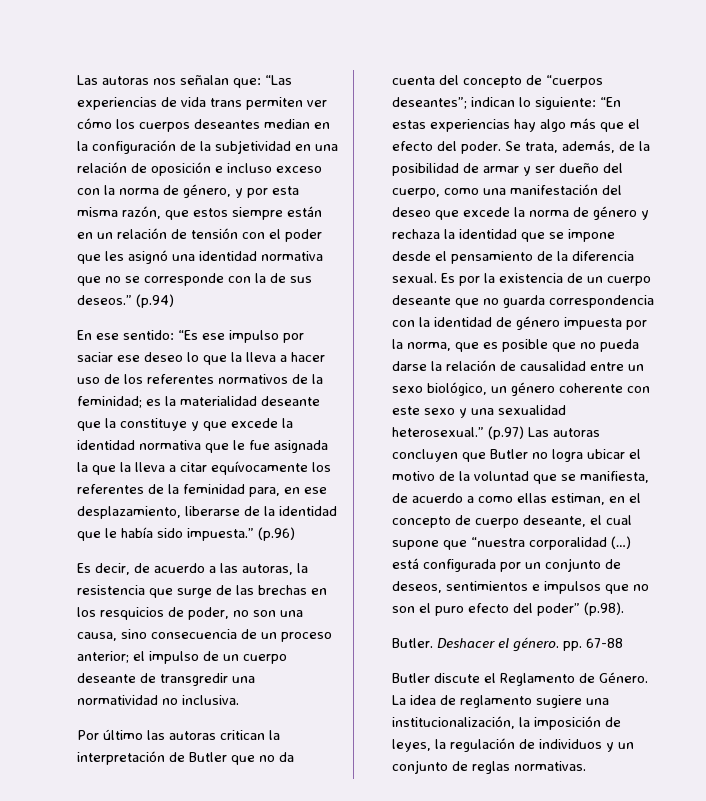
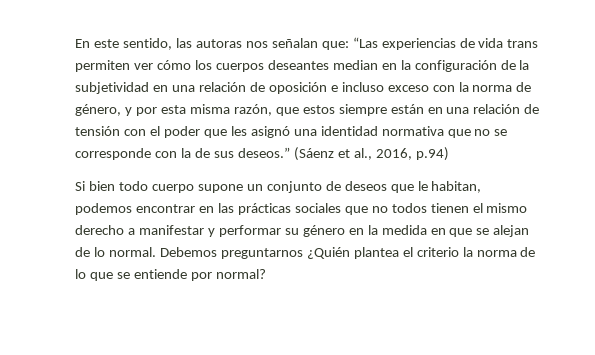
- Las autoras nos señalan que:
+ En este sentido, las autoras nos señalan que:
- “Las experiencias de vida trans permiten ver cómo los cuerpos deseantes median en la configuración de la subjetividad en una relación de oposición e incluso exceso con la norma de género, y por esta misma razón, que estos siempre están en un relación de tensión con el poder que les asignó una identidad normativa que no se corresponde con la de sus deseos.”
+ “Las experiencias de vida trans permiten ver cómo los cuerpos deseantes median en la configuración de la subjetividad en una relación de oposición e incluso exceso con la norma de género, y por esta misma razón, que estos siempre están en una relación de tensión con el poder que les asignó una identidad normativa que no se corresponde con la de sus deseos.”
- (p.94)
- En ese sentido: “Es ese impulso por saciar ese deseo lo que la lleva a hacer uso de los referentes normativos de la feminidad; es la materialidad deseante que la constituye y que excede la identidad normativa que le fue asignada la que la lleva a citar equívocamente los referentes de la feminidad para, en ese desplazamiento, liberarse de la identidad que le había sido impuesta.” (p.96)
- Es decir, de acuerdo a las autoras, la resistencia que surge de las brechas en los resquicios de poder, no son una causa, sino consecuencia de un proceso anterior; el impulso de un cuerpo deseante de transgredir una normatividad no inclusiva.
- Por último las autoras critican la interpretación de Butler que no da cuenta del concepto de “cuerpos deseantes”; indican lo siguiente: “En estas experiencias hay algo más que el efecto del poder. Se trata, además, de la posibilidad de armar y ser dueño del cuerpo, como una manifestación del deseo que excede la norma de género y rechaza la identidad que se impone desde el pensamiento de la diferencia sexual. Es por la existencia de un cuerpo deseante que no guarda correspondencia con la identidad de género impuesta por la norma, que es posible que no pueda darse la relación de causalidad entre un sexo biológico, un género coherente con este sexo y una sexualidad heterosexual.” (p.97) Las autoras concluyen que Butler no logra ubicar el motivo de la voluntad que se manifiesta, de acuerdo a como ellas estiman, en el concepto de cuerpo deseante, el cual supone que “nuestra corporalidad (…) está configurada por un conjunto de deseos, sentimientos e impulsos que no son el puro efecto del poder” (p.98).
- Butler. Deshacer el género. pp. 67-88
- Butler discute el Reglamento de Género. La idea de reglamento sugiere una institucionalización, la imposición de leyes, la regulación de individuos y un conjunto de reglas normativas.
+ (Sáenz et al., 2016, p.94)
+ Si bien todo cuerpo supone un conjunto de deseos que le habitan, podemos encontrar en las prácticas sociales que no todos tienen el mismo derecho a manifestar y performar su género en la medida en que se alejan de lo normal. Debemos preguntarnos ¿Quién plantea el criterio la norma de lo que se entiende por normal?

